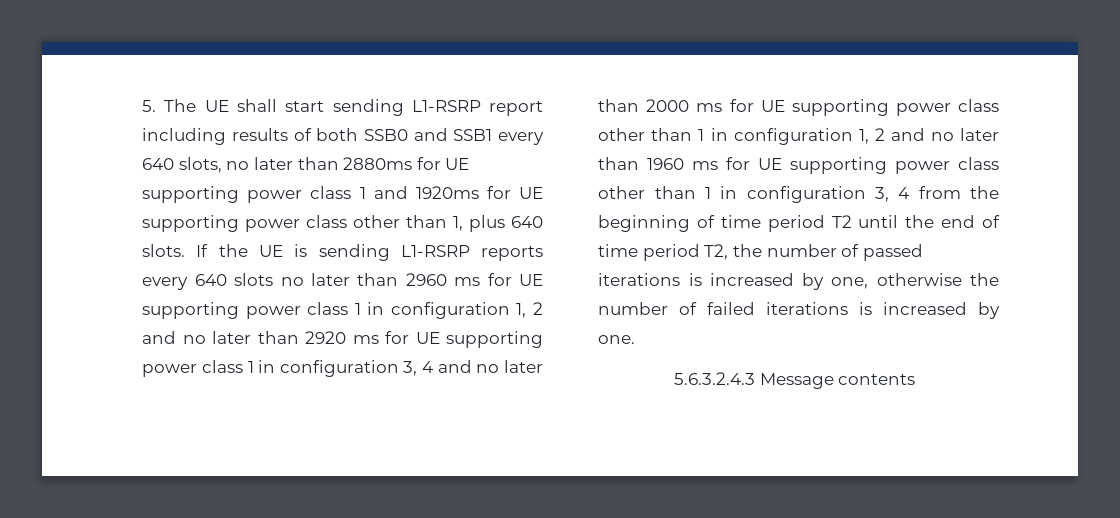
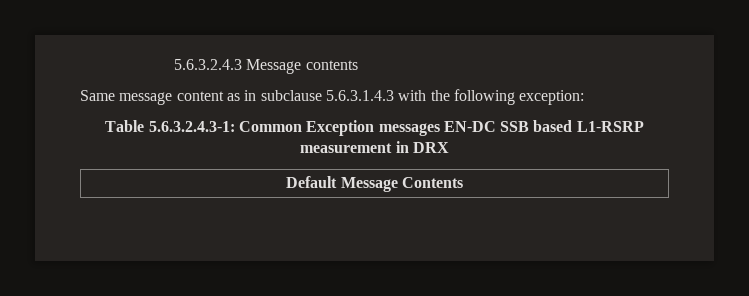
- 5. The UE shall start sending L1-RSRP report including results of both SSB0 and SSB1 every 640 slots, no later than 2880ms for UE supporting power class 1 and 1920ms for UE supporting power class other than 1, plus 640 slots. If the UE is sending L1-RSRP reports every 640 slots no later than 2960 ms for UE supporting power class 1 in configuration 1, 2 and no later than 2920 ms for UE supporting power class 1 in configuration 3, 4 and no later than 2000 ms for UE supporting power class other than 1 in configuration 1, 2 and no later than 1960 ms for UE supporting power class other than 1 in configuration 3, 4 from the beginning of time period T2 until the end of time period T2, the number of passed iterations is increased by one, otherwise the number of failed iterations is increased by one.
  5.6.3.2.4.3 Message contents
+ Same message content as in subclause 5.6.3.1.4.3 with the following exception:
+ Table 5.6.3.2.4.3-1: Common Exception messages EN-DC SSB based L1-RSRP measurement in DRX
+ Default Message Contents

